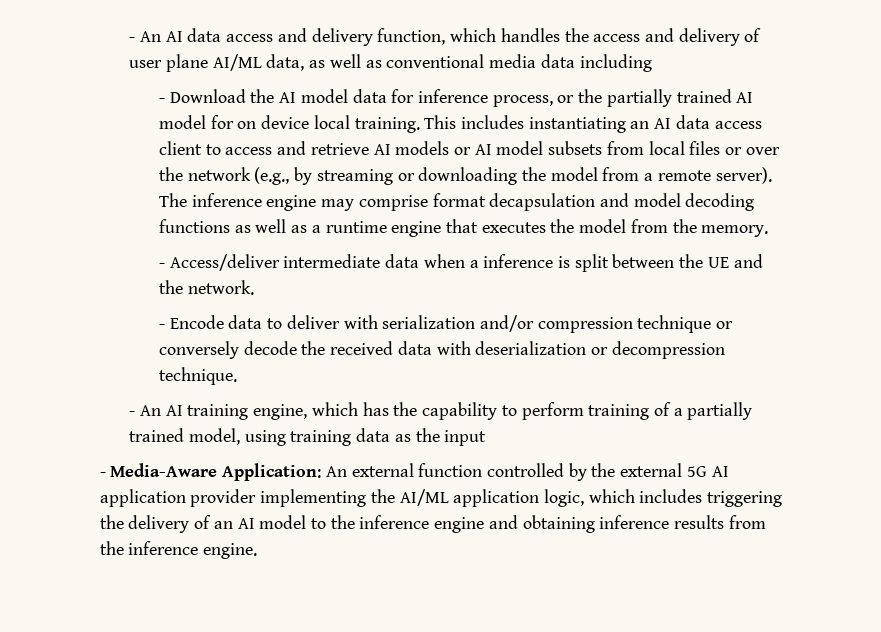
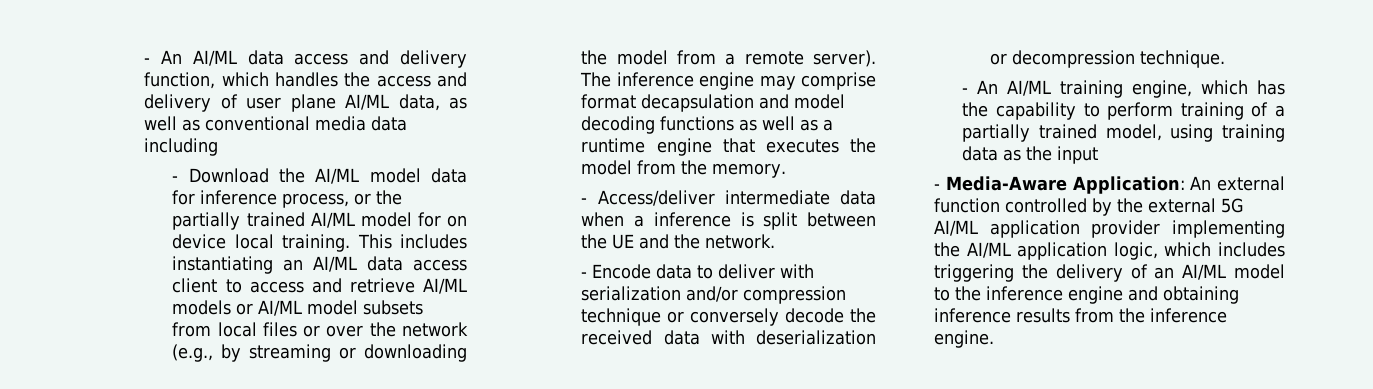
- - An AI data access and delivery function, which handles the access and delivery of user plane AI/ML data, as well as conventional media data including
+ - An AI/ML data access and delivery function, which handles the access and delivery of user plane AI/ML data, as well as conventional media data including
- - Download the AI model data for inference process, or the partially trained AI model for on device local training.
+ - Download the AI/ML model data for inference process, or the partially trained AI/ML model for on device local training.
- This includes instantiating an AI data access client to access and retrieve AI models or AI model subsets from local files or over the network (e.g., by streaming or downloading the model from a remote server).
+ This includes instantiating an AI/ML data access client to access and retrieve AI/ML models or AI/ML model subsets from local files or over the network (e.g., by streaming or downloading the model from a remote server).
- - An AI training engine, which has the capability to perform training of a partially trained model, using training data as the input
+ - An AI/ML training engine, which has the capability to perform training of a partially trained model, using training data as the input
- - Media-Aware Application: An external function controlled by the external 5G AI application provider implementing the AI/ML application logic, which includes triggering the delivery of an AI model to the inference engine and obtaining inference results from the inference engine.
+ - Media-Aware Application: An external function controlled by the external 5G AI/ML application provider implementing the AI/ML application logic, which includes triggering the delivery of an AI/ML model to the inference engine and obtaining inference results from the inference engine.

